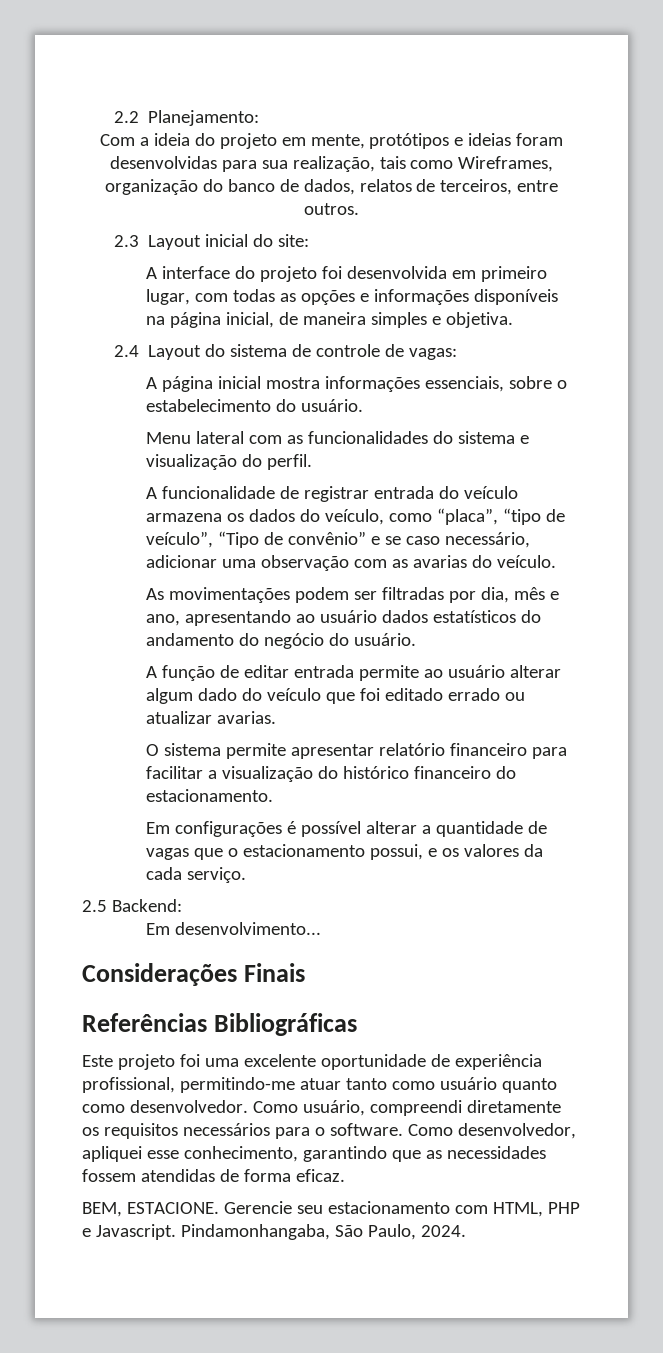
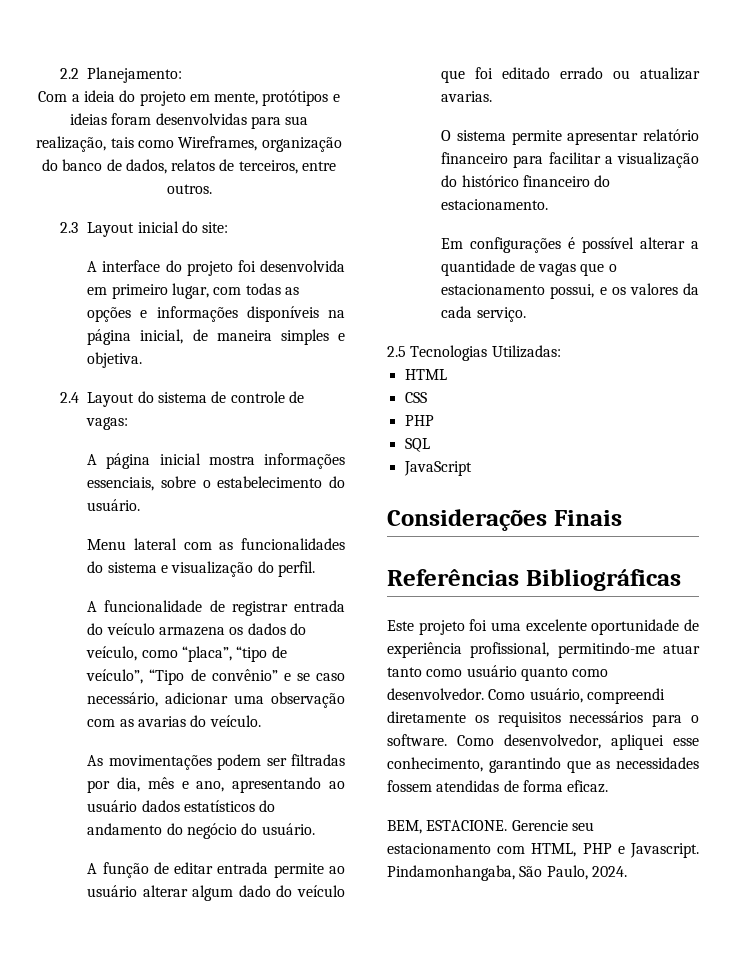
- 2.5 Backend:
- Em desenvolvimento...
+ 2.5 Tecnologias Utilizadas:
+ HTML
+ CSS
+ PHP
+ SQL
+ JavaScript

